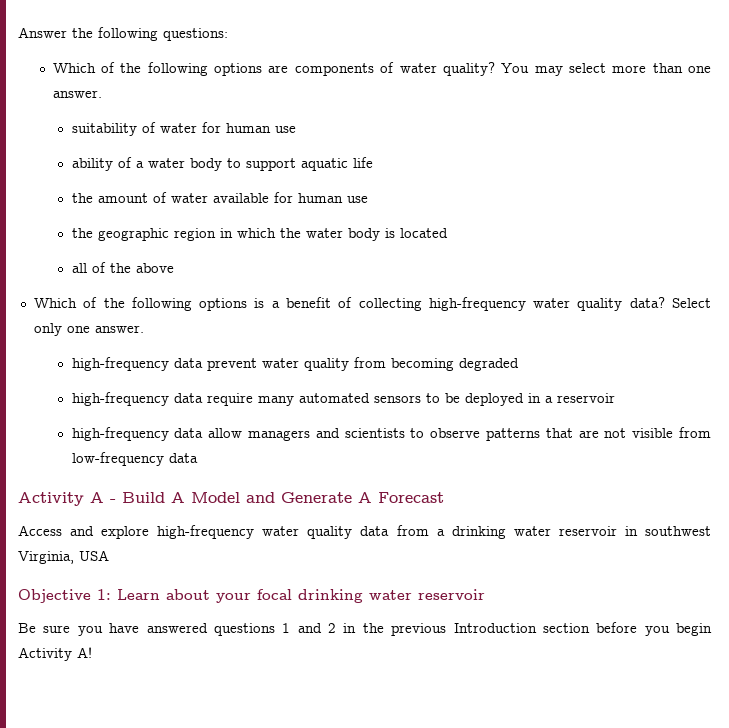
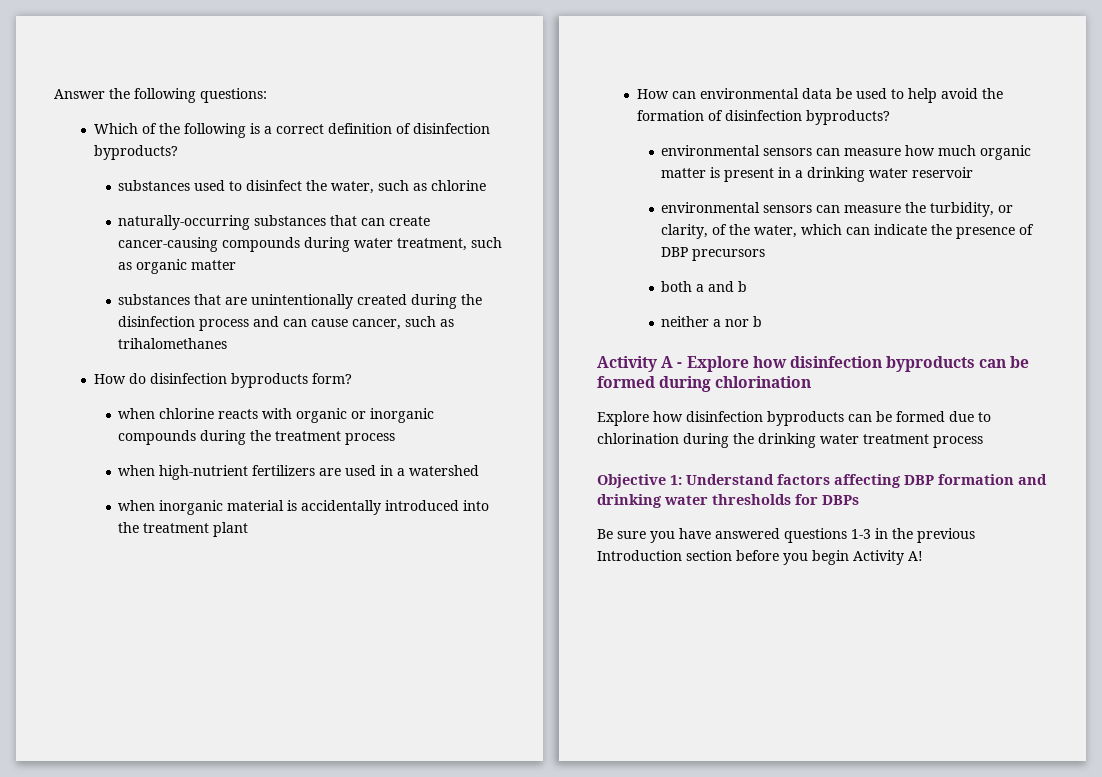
- Which of the following options are components of water quality? You may select more than one answer.
- suitability of water for human use
- ability of a water body to support aquatic life
- the amount of water available for human use
- the geographic region in which the water body is located
- all of the above
- Which of the following options is a benefit of collecting high-frequency water quality data? Select only one answer.
- high-frequency data prevent water quality from becoming degraded
- high-frequency data require many automated sensors to be deployed in a reservoir
- high-frequency data allow managers and scientists to observe patterns that are not visible from low-frequency data
- Activity A - Build A Model and Generate A Forecast
- Access and explore high-frequency water quality data from a drinking water reservoir in southwest Virginia, USA
- Objective 1: Learn about your focal drinking water reservoir
+ Which of the following is a correct definition of disinfection byproducts?
+ substances used to disinfect the water, such as chlorine
+ naturally-occurring substances that can create cancer-causing compounds during water treatment, such as organic matter
+ substances that are unintentionally created during the disinfection process and can cause cancer, such as trihalomethanes
+ How do disinfection byproducts form?
+ when chlorine reacts with organic or inorganic compounds during the treatment process
+ when high-nutrient fertilizers are used in a watershed
+ when inorganic material is accidentally introduced into the treatment plant
+ How can environmental data be used to help avoid the formation of disinfection byproducts?
+ environmental sensors can measure how much organic matter is present in a drinking water reservoir
+ environmental sensors can measure the turbidity, or clarity, of the water, which can indicate the presence of DBP precursors
+ both a and b
+ neither a nor b
+ Activity A - Explore how disinfection byproducts can be formed during chlorination
+ Explore how disinfection byproducts can be formed due to chlorination during the drinking water treatment process
+ Objective 1: Understand factors affecting DBP formation and drinking water thresholds for DBPs
- Be sure you have answered questions 1 and 2 in the previous Introduction section before you begin Activity A!
+ Be sure you have answered questions 1-3 in the previous Introduction section before you begin Activity A!

